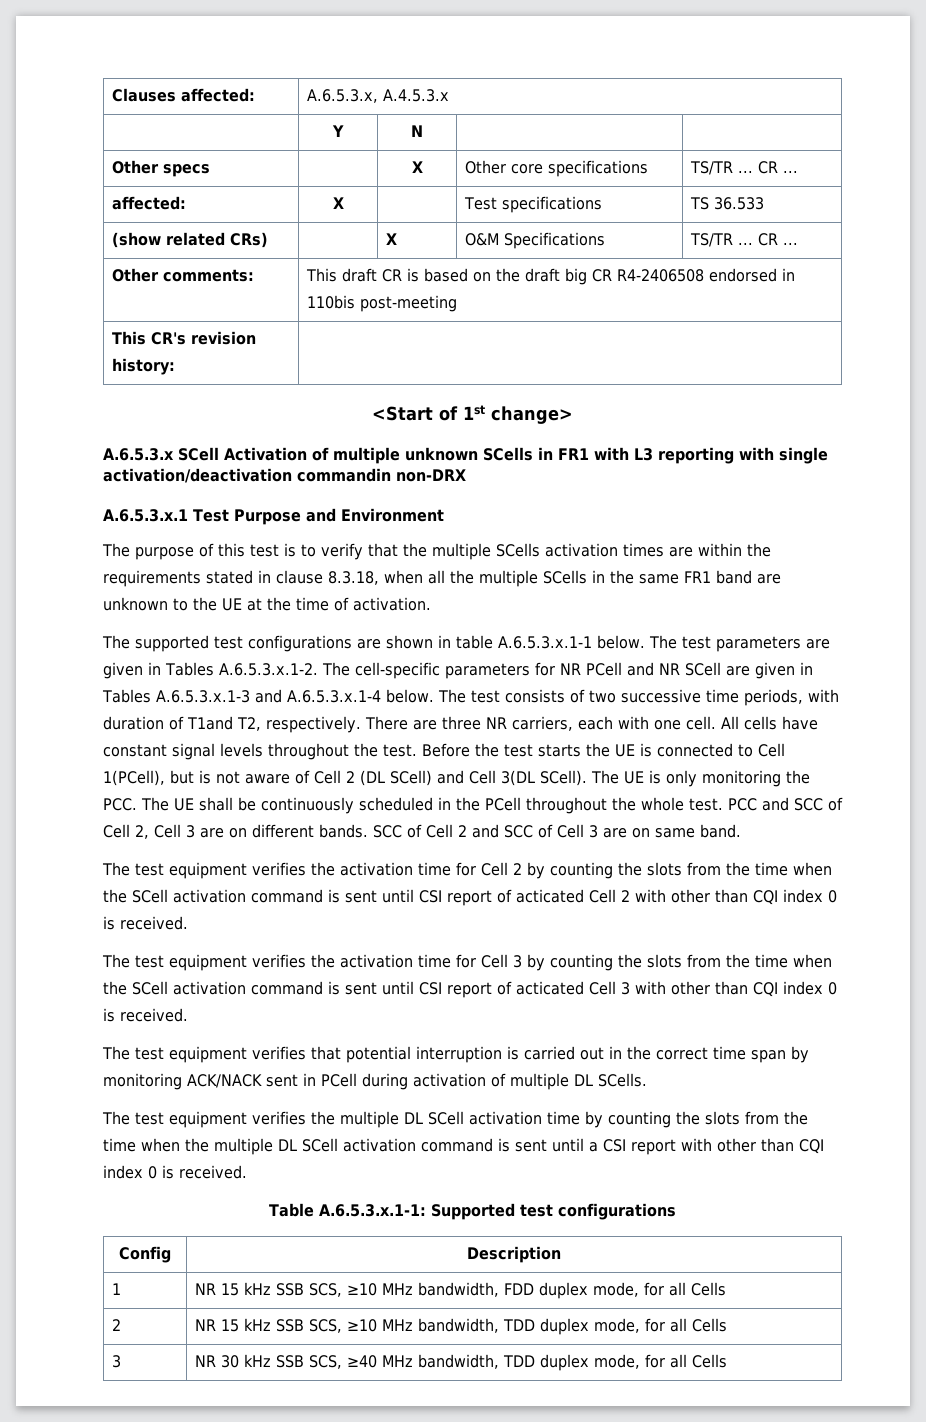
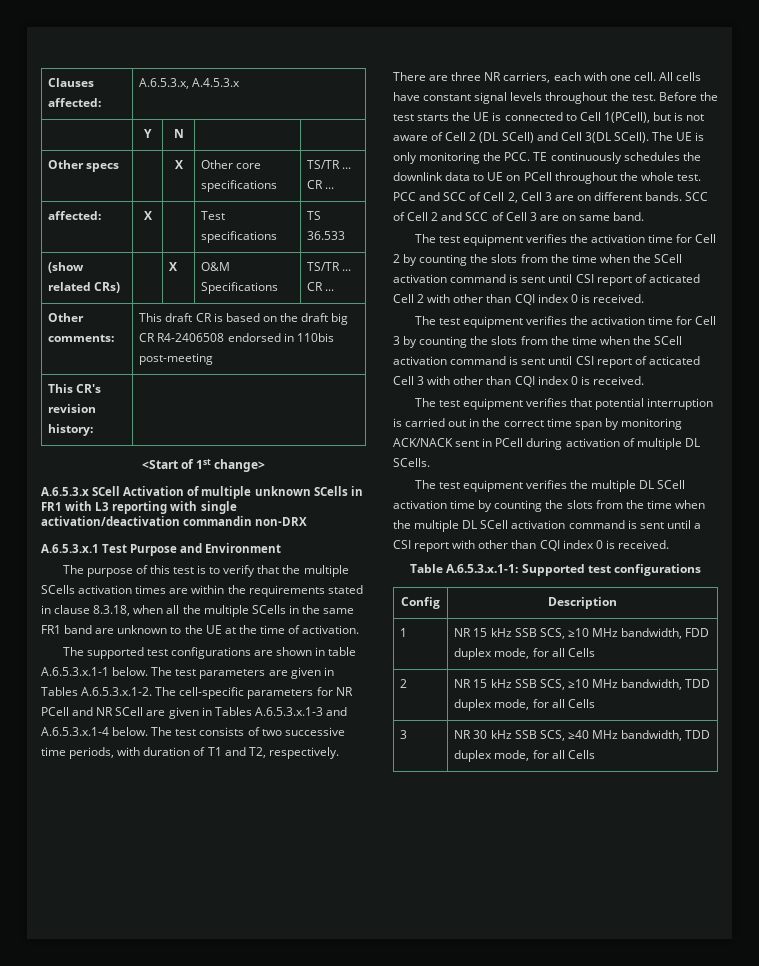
- The test consists of two successive time periods, with duration of T1and T2, respectively.
+ The test consists of two successive time periods, with duration of T1 and T2, respectively.
- The UE is only monitoring the PCC. The UE shall be continuously scheduled in the PCell throughout the whole test.
+ The UE is only monitoring the PCC. TE continuously schedules the downlink data to UE on PCell throughout the whole test.

